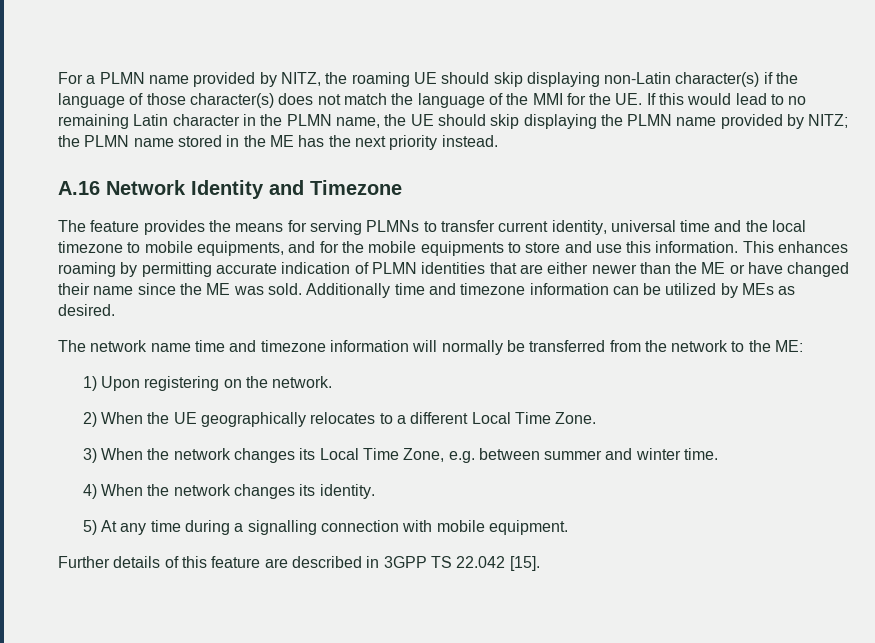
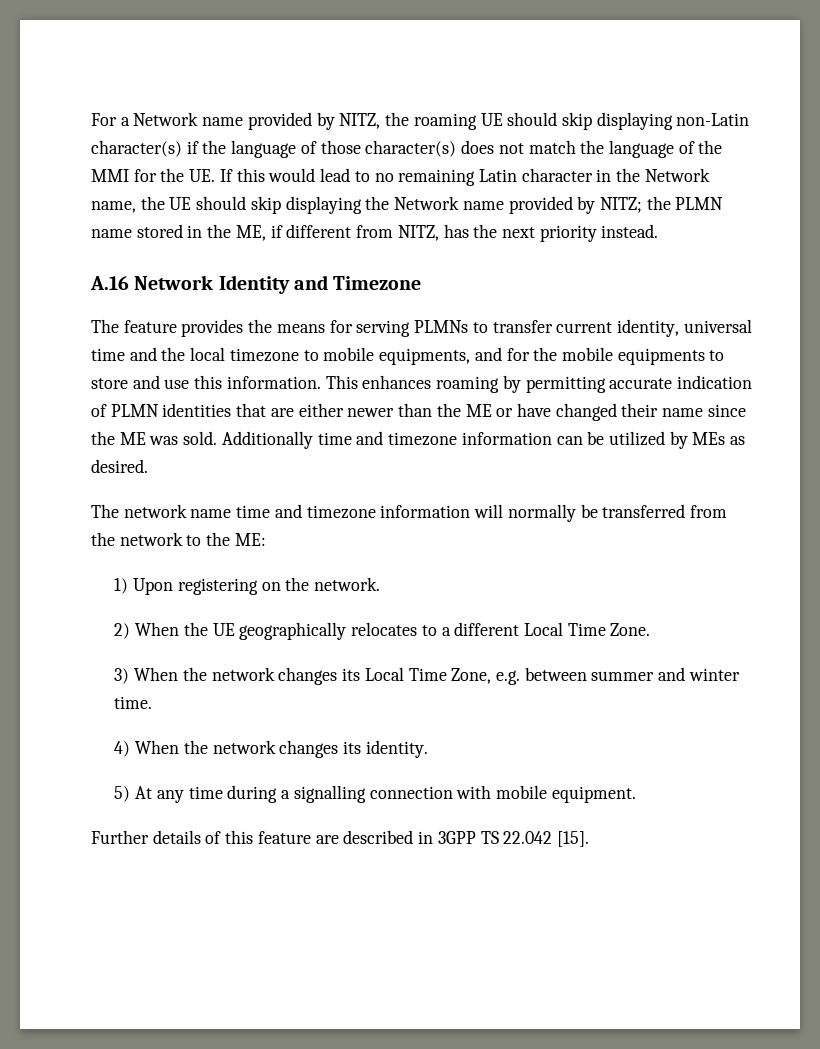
- For a PLMN name provided by NITZ, the roaming UE should skip displaying non-Latin character(s) if the language of those character(s) does not match the language of the MMI for the UE. If this would lead to no remaining Latin character in the PLMN name, the UE should skip displaying the PLMN name provided by NITZ;
+ For a Network name provided by NITZ, the roaming UE should skip displaying non-Latin character(s) if the language of those character(s) does not match the language of the MMI for the UE. If this would lead to no remaining Latin character in the Network name, the UE should skip displaying the Network name provided by NITZ;
- the PLMN name stored in the ME has the next priority instead.
+ the PLMN name stored in the ME, if different from NITZ, has the next priority instead.

